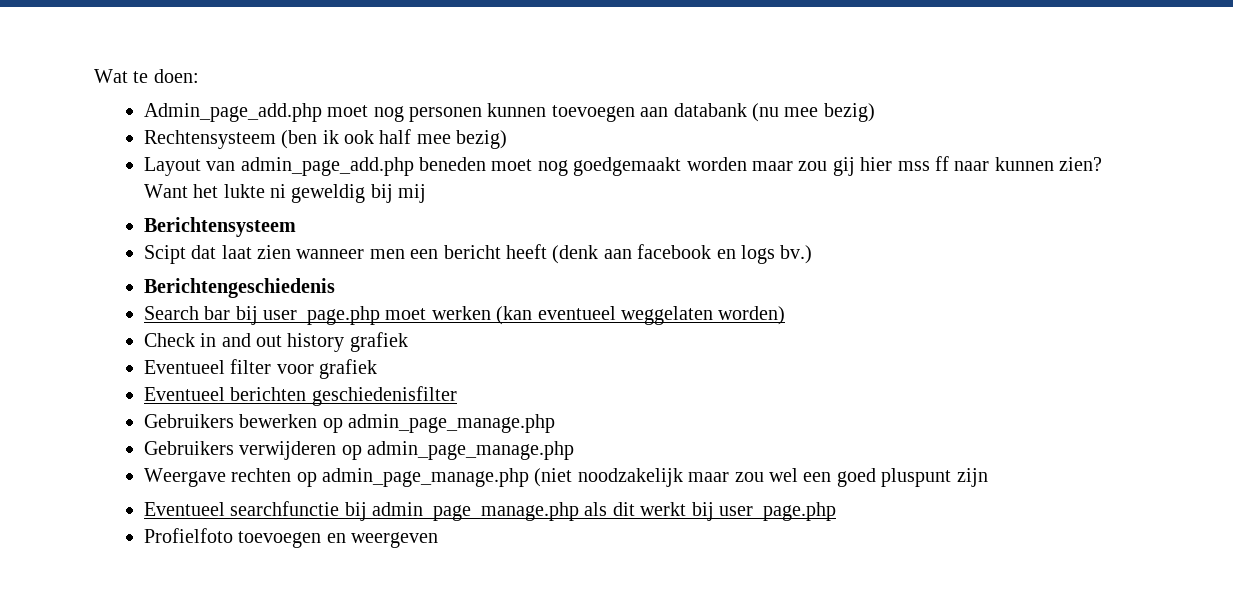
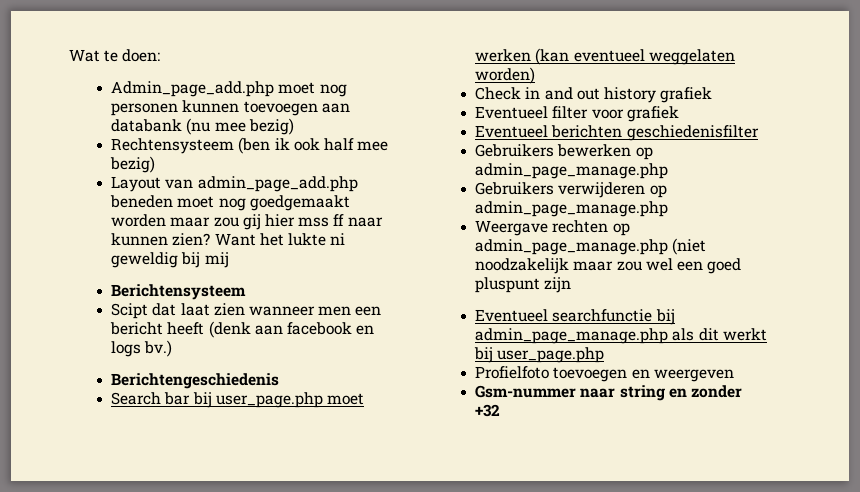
+ Gsm-nummer naar string en zonder +32

